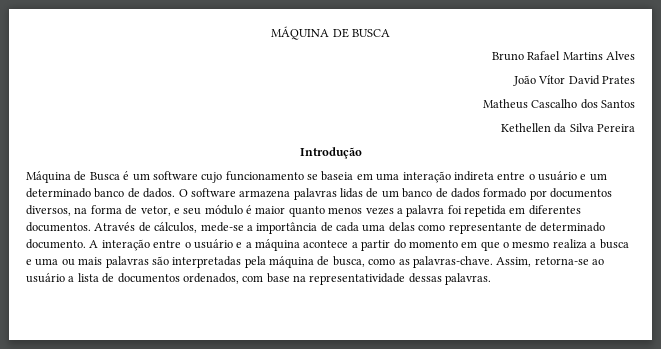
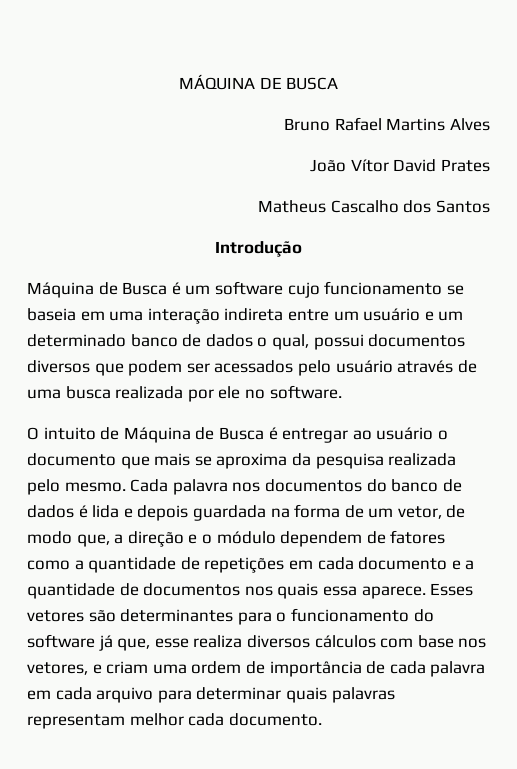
- Kethellen da Silva Pereira
- Máquina de Busca é um software cujo funcionamento se baseia em uma interação indireta entre o usuário e um determinado banco de dados. O software armazena palavras lidas de um banco de dados formado por documentos diversos, na forma de vetor, e seu módulo é maior quanto menos vezes a palavra foi repetida em diferentes documentos. Através de cálculos, mede-se a importância de cada uma delas como representante de determinado documento. A interação entre o usuário e a máquina acontece a partir do momento em que o mesmo realiza a busca e uma ou mais palavras são interpretadas pela máquina de busca, como as palavras-chave. Assim, retorna-se ao usuário a lista de documentos ordenados, com base na representatividade dessas palavras.
+ Máquina de Busca é um software cujo funcionamento se baseia em uma interação indireta entre um usuário e um determinado banco de dados o qual, possui documentos diversos que podem ser acessados pelo usuário através de uma busca realizada por ele no software.
+ O intuito de Máquina de Busca é entregar ao usuário o documento que mais se aproxima da pesquisa realizada pelo mesmo. Cada palavra nos documentos do banco de dados é lida e depois guardada na forma de um vetor, de modo que, a direção e o módulo dependem de fatores como a quantidade de repetições em cada documento e a quantidade de documentos nos quais essa aparece. Esses vetores são determinantes para o funcionamento do software já que, esse realiza diversos cálculos com base nos vetores, e criam uma ordem de importância de cada palavra em cada arquivo para determinar quais palavras representam melhor cada documento.

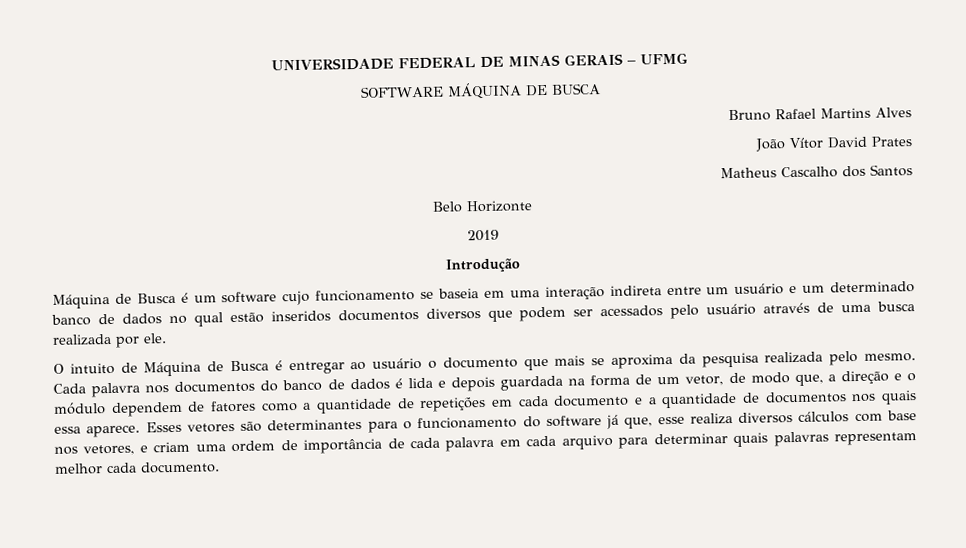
- MÁQUINA DE BUSCA
+ UNIVERSIDADE FEDERAL DE MINAS GERAIS – UFMG
+ SOFTWARE MÁQUINA DE BUSCA
+ Belo Horizonte
+ 2019
- Máquina de Busca é um software cujo funcionamento se baseia em uma interação indireta entre um usuário e um determinado banco de dados o qual, possui documentos diversos que podem ser acessados pelo usuário através de uma busca realizada por ele no software.
+ Máquina de Busca é um software cujo funcionamento se baseia em uma interação indireta entre um usuário e um determinado banco de dados no qual estão inseridos documentos diversos que podem ser acessados pelo usuário através de uma busca realizada por ele.

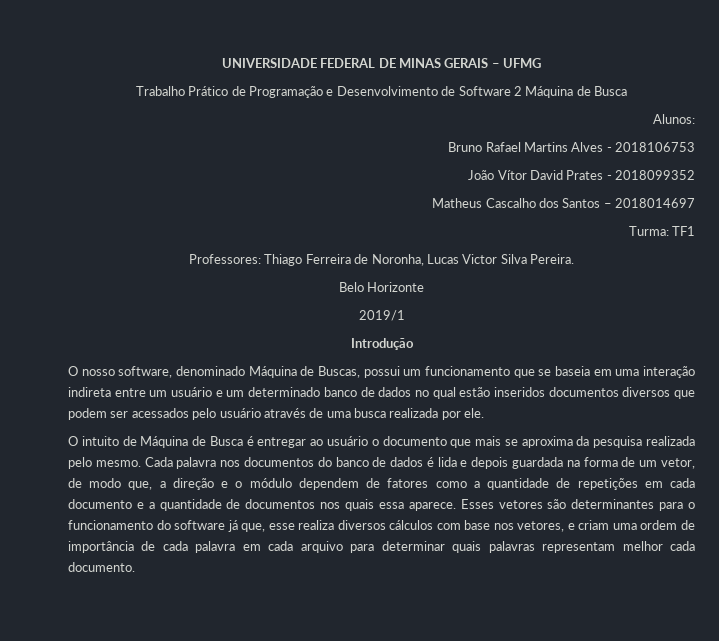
- SOFTWARE MÁQUINA DE BUSCA
+ Trabalho Prático de Programação e Desenvolvimento de Software 2 Máquina de Busca
+ Alunos:
- Bruno Rafael Martins Alves
+ Bruno Rafael Martins Alves - 2018106753
- João Vítor David Prates
+ João Vítor David Prates - 2018099352
- Matheus Cascalho dos Santos
+ Matheus Cascalho dos Santos – 2018014697
+ Turma: TF1
+ Professores: Thiago Ferreira de Noronha, Lucas Victor Silva Pereira.
- 2019
+ 2019/1
- Máquina de Busca é um software cujo funcionamento se baseia em uma interação indireta entre um usuário e um determinado banco de dados no qual estão inseridos documentos diversos que podem ser acessados pelo usuário através de uma busca realizada por ele.
+ O nosso software, denominado Máquina de Buscas, possui um funcionamento que se baseia em uma interação indireta entre um usuário e um determinado banco de dados no qual estão inseridos documentos diversos que podem ser acessados pelo usuário através de uma busca realizada por ele.

